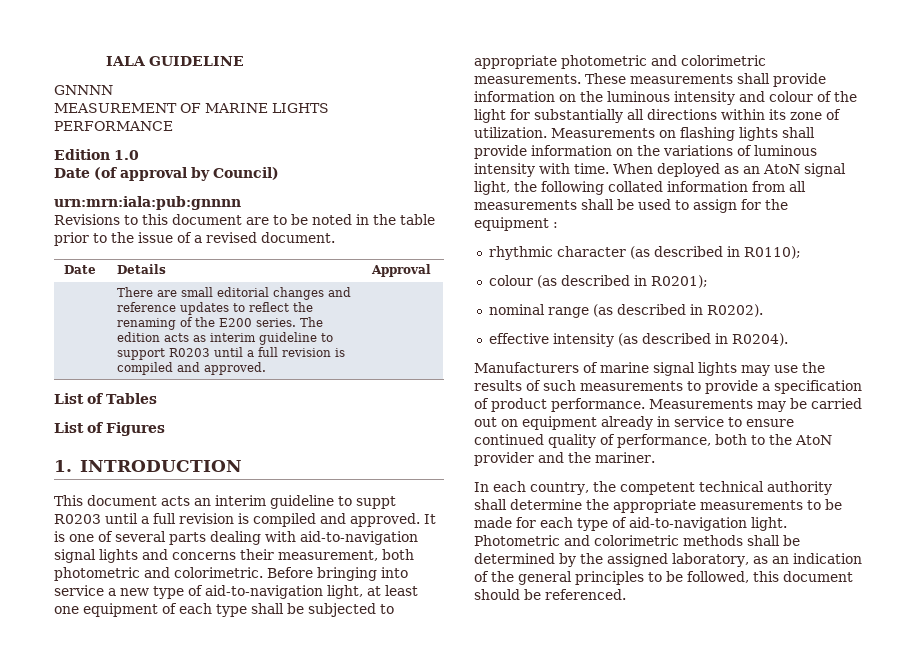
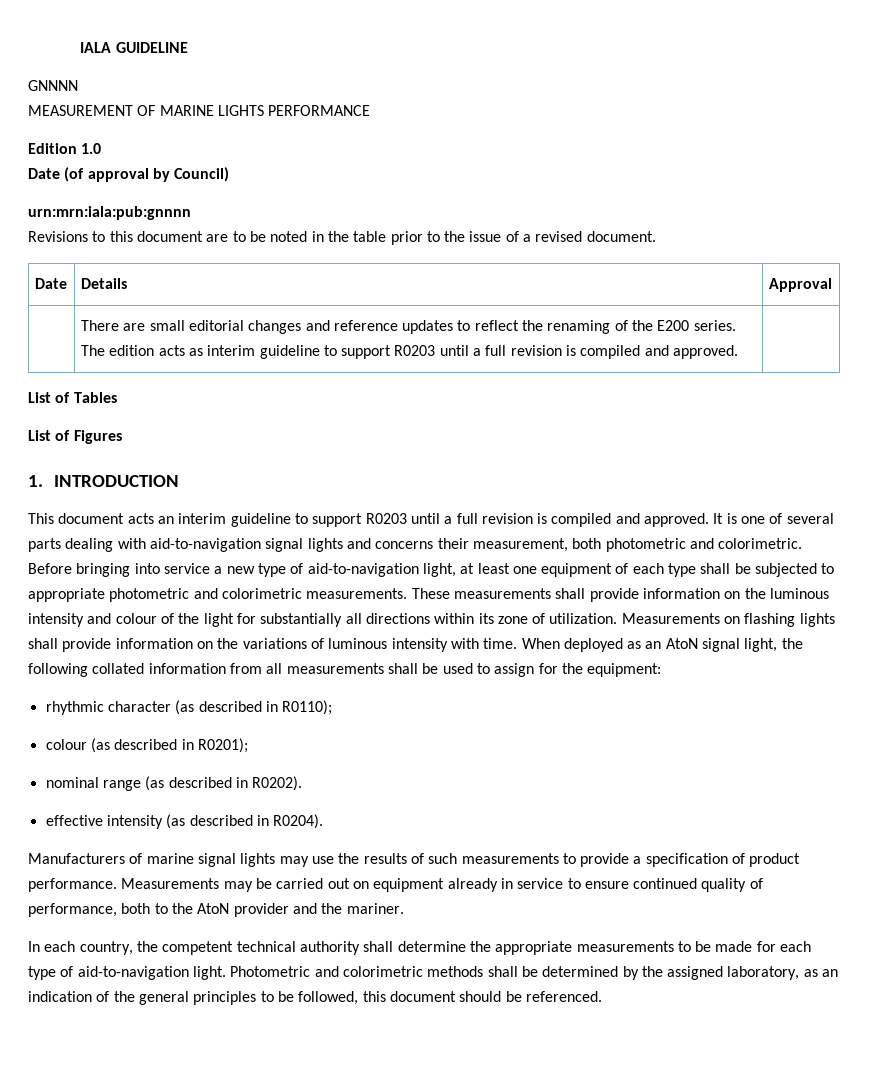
- This document acts an interim guideline to suppt R0203 until a full revision is compiled and approved.
+ This document acts an interim guideline to support R0203 until a full revision is compiled and approved.
- When deployed as an AtoN signal light, the following collated information from all measurements shall be used to assign for the equipment :
+ When deployed as an AtoN signal light, the following collated information from all measurements shall be used to assign for the equipment:

